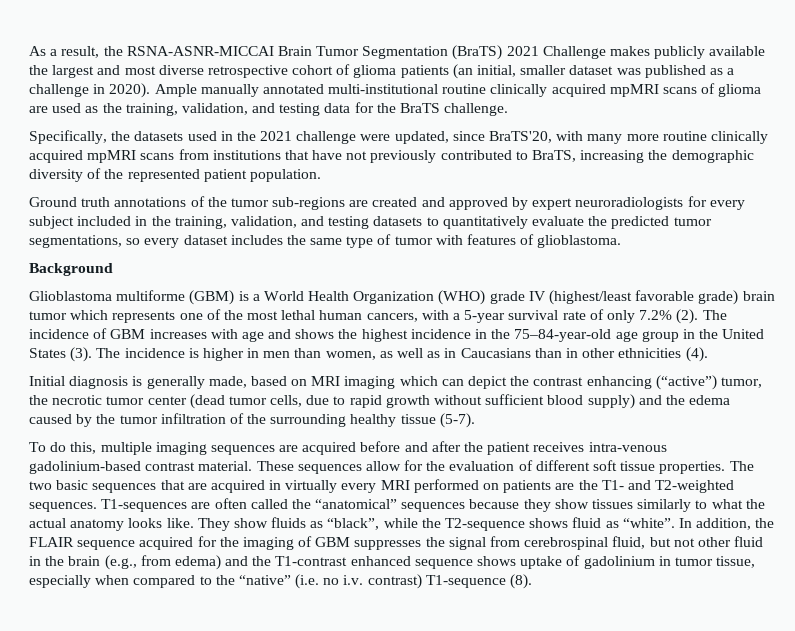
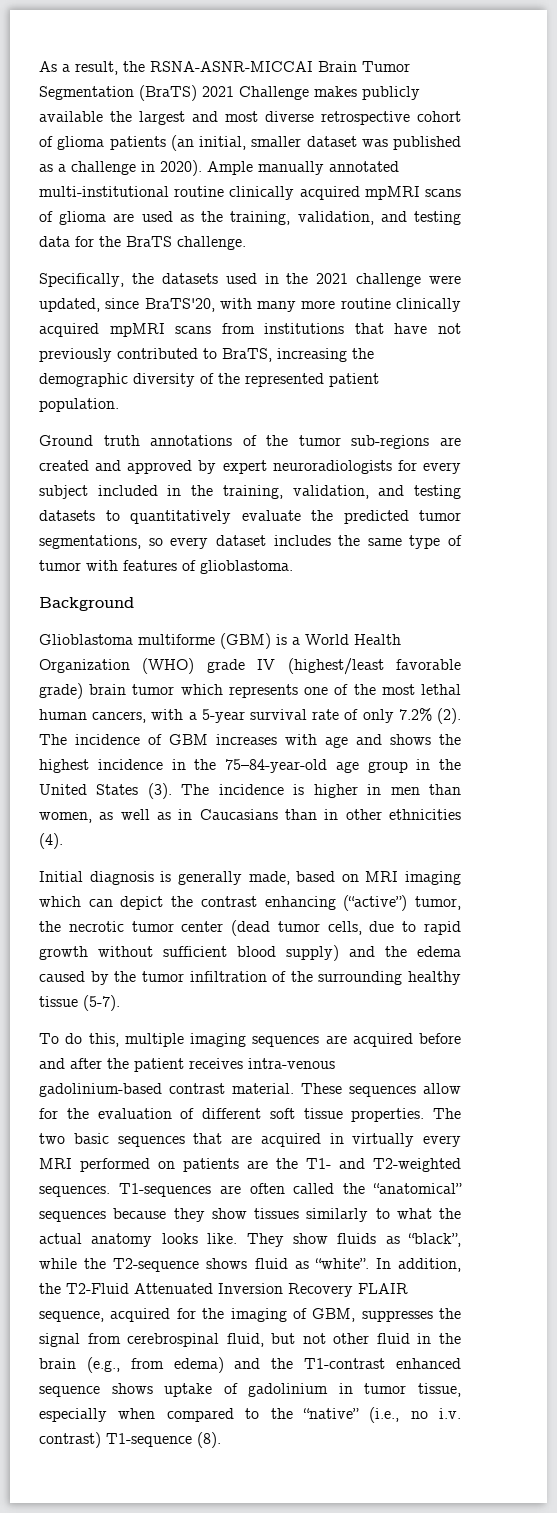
- In addition, the FLAIR sequence acquired for the imaging of GBM suppresses the signal from cerebrospinal fluid, but not other fluid in the brain (e.g., from edema) and the T1-contrast enhanced sequence shows uptake of gadolinium in tumor tissue, especially when compared to the “native” (i.e. no i.v. contrast) T1-sequence (8).
+ In addition, the T2-Fluid Attenuated Inversion Recovery FLAIR sequence, acquired for the imaging of GBM, suppresses the signal from cerebrospinal fluid, but not other fluid in the brain (e.g., from edema) and the T1-contrast enhanced sequence shows uptake of gadolinium in tumor tissue, especially when compared to the “native” (i.e., no i.v. contrast) T1-sequence (8).

